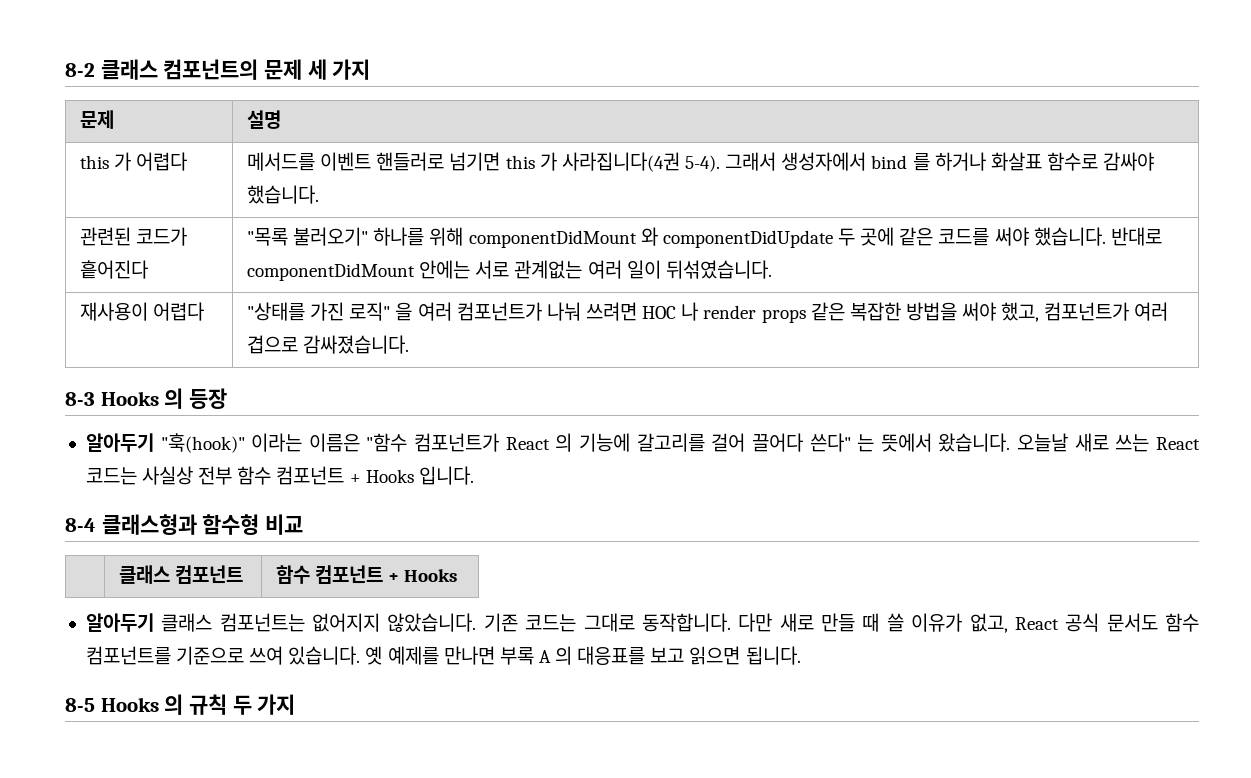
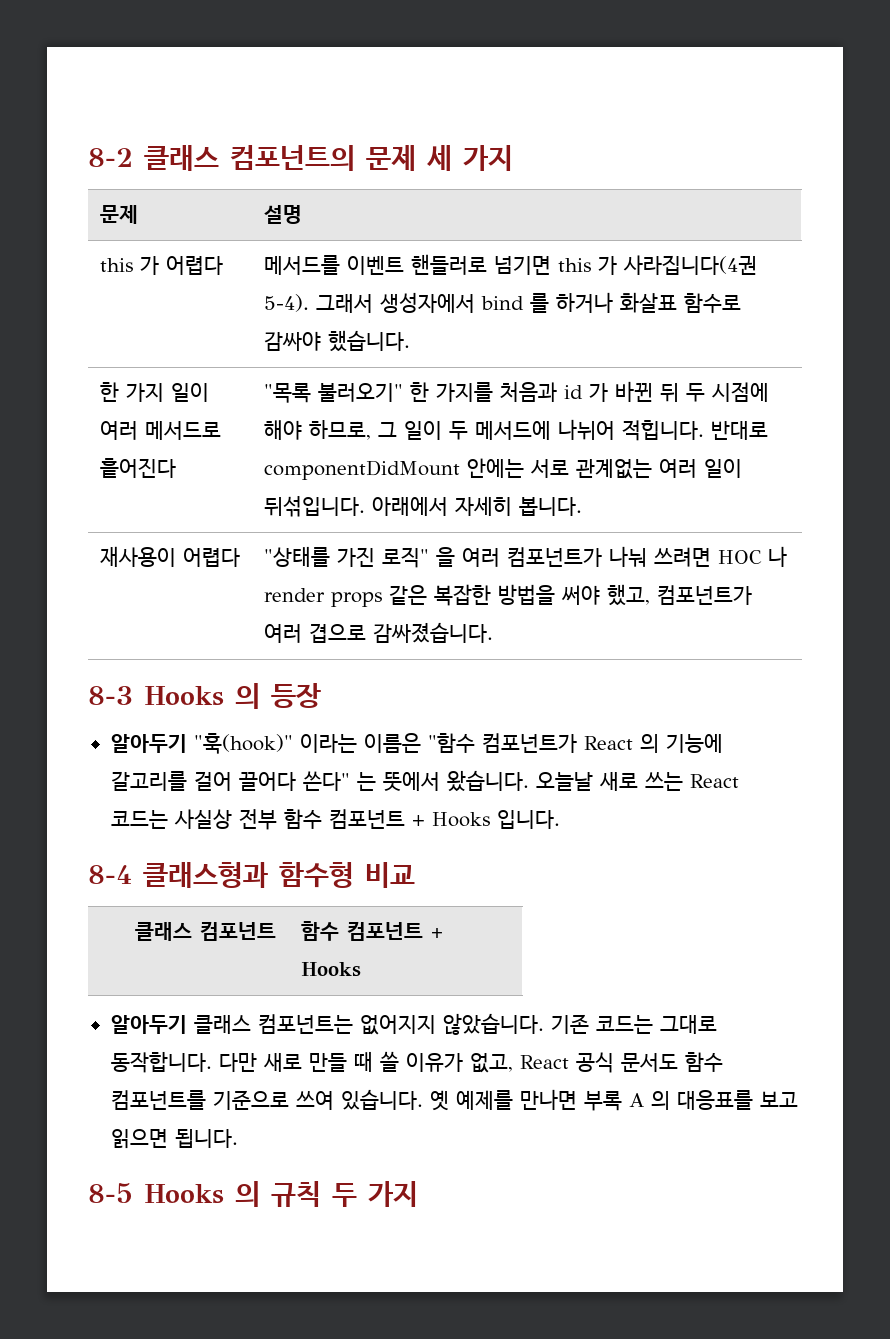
- 관련된 코드가 흩어진다 | "목록 불러오기" 하나를 위해 componentDidMount 와 componentDidUpdate 두 곳에 같은 코드를 써야 했습니다. 반대로 componentDidMount 안에는 서로 관계없는 여러 일이 뒤섞였습니다.
+ 한 가지 일이 여러 메서드로 흩어진다 | "목록 불러오기" 한 가지를 처음과 id 가 바뀐 뒤 두 시점에 해야 하므로, 그 일이 두 메서드에 나뉘어 적힙니다. 반대로 componentDidMount 안에는 서로 관계없는 여러 일이 뒤섞입니다. 아래에서 자세히 봅니다.

